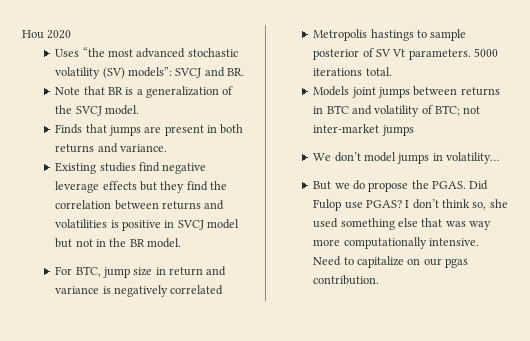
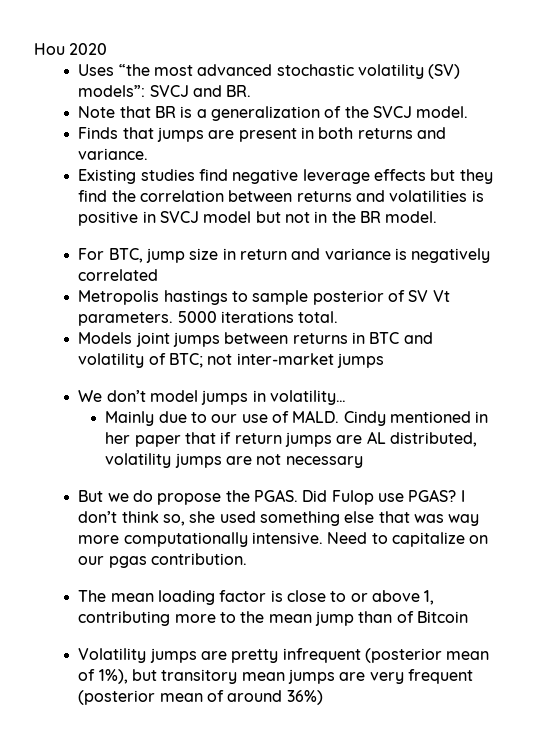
+ Mainly due to our use of MALD. Cindy mentioned in her paper that if return jumps are AL distributed, volatility jumps are not necessary
+ The mean loading factor is close to or above 1, contributing more to the mean jump than of Bitcoin
+ Volatility jumps are pretty infrequent (posterior mean of 1%), but transitory mean jumps are very frequent (posterior mean of around 36%)

